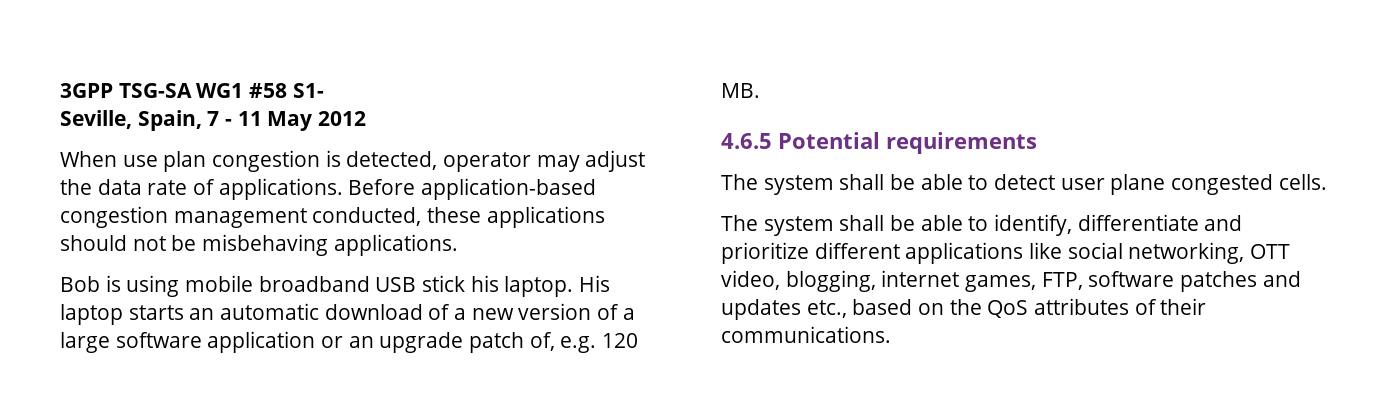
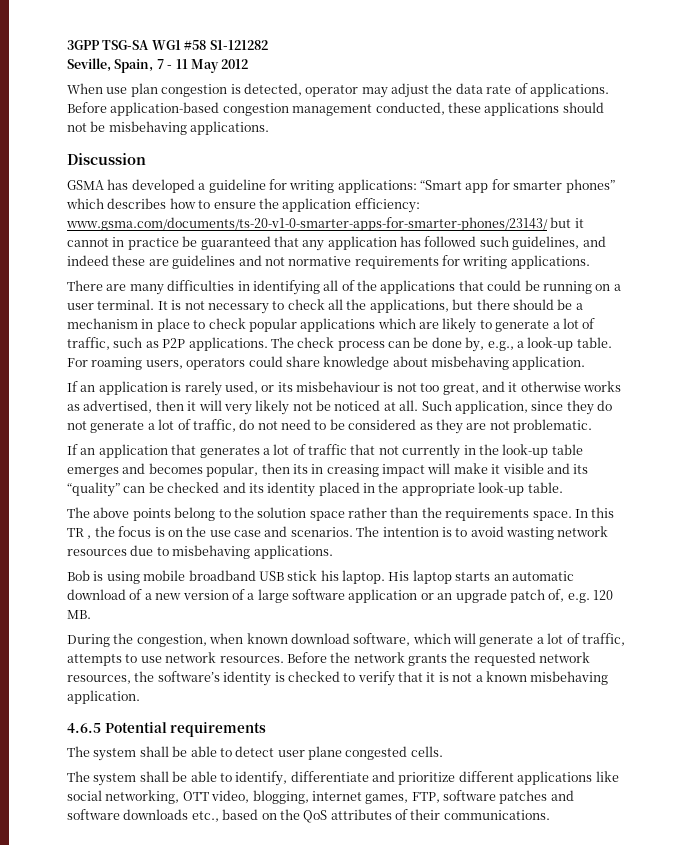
- 3GPP TSG-SA WG1 #58 S1-
+ 3GPP TSG-SA WG1 #58 S1-121282
+ Discussion
+ GSMA has developed a guideline for writing applications: “Smart app for smarter phones” which describes how to ensure the application efficiency: www.gsma.com/documents/ts-20-v1-0-smarter-apps-for-smarter-phones/23143/ but it cannot in practice be guaranteed that any application has followed such guidelines, and indeed these are guidelines and not normative requirements for writing applications.
+ There are many difficulties in identifying all of the applications that could be running on a user terminal. It is not necessary to check all the applications, but there should be a mechanism in place to check popular applications which are likely to generate a lot of traffic, such as P2P applications. The check process can be done by, e.g., a look-up table. For roaming users, operators could share knowledge about misbehaving application.
+ If an application is rarely used, or its misbehaviour is not too great, and it otherwise works as advertised, then it will very likely not be noticed at all. Such application, since they do not generate a lot of traffic, do not need to be considered as they are not problematic.
+ If an application that generates a lot of traffic that not currently in the look-up table emerges and becomes popular, then its in creasing impact will make it visible and its “quality” can be checked and its identity placed in the appropriate look-up table.
+ The above points belong to the solution space rather than the requirements space. In this TR , the focus is on the use case and scenarios. The intention is to avoid wasting network resources due to misbehaving applications.
+ During the congestion, when known download software, which will generate a lot of traffic, attempts to use network resources. Before the network grants the requested network resources, the software’s identity is checked to verify that it is not a known misbehaving application.
- The system shall be able to identify, differentiate and prioritize different applications like social networking, OTT video, blogging, internet games, FTP, software patches and updates etc., based on the QoS attributes of their communications.
+ The system shall be able to identify, differentiate and prioritize different applications like social networking, OTT video, blogging, internet games, FTP, software patches and software downloads etc., based on the QoS attributes of their communications.

